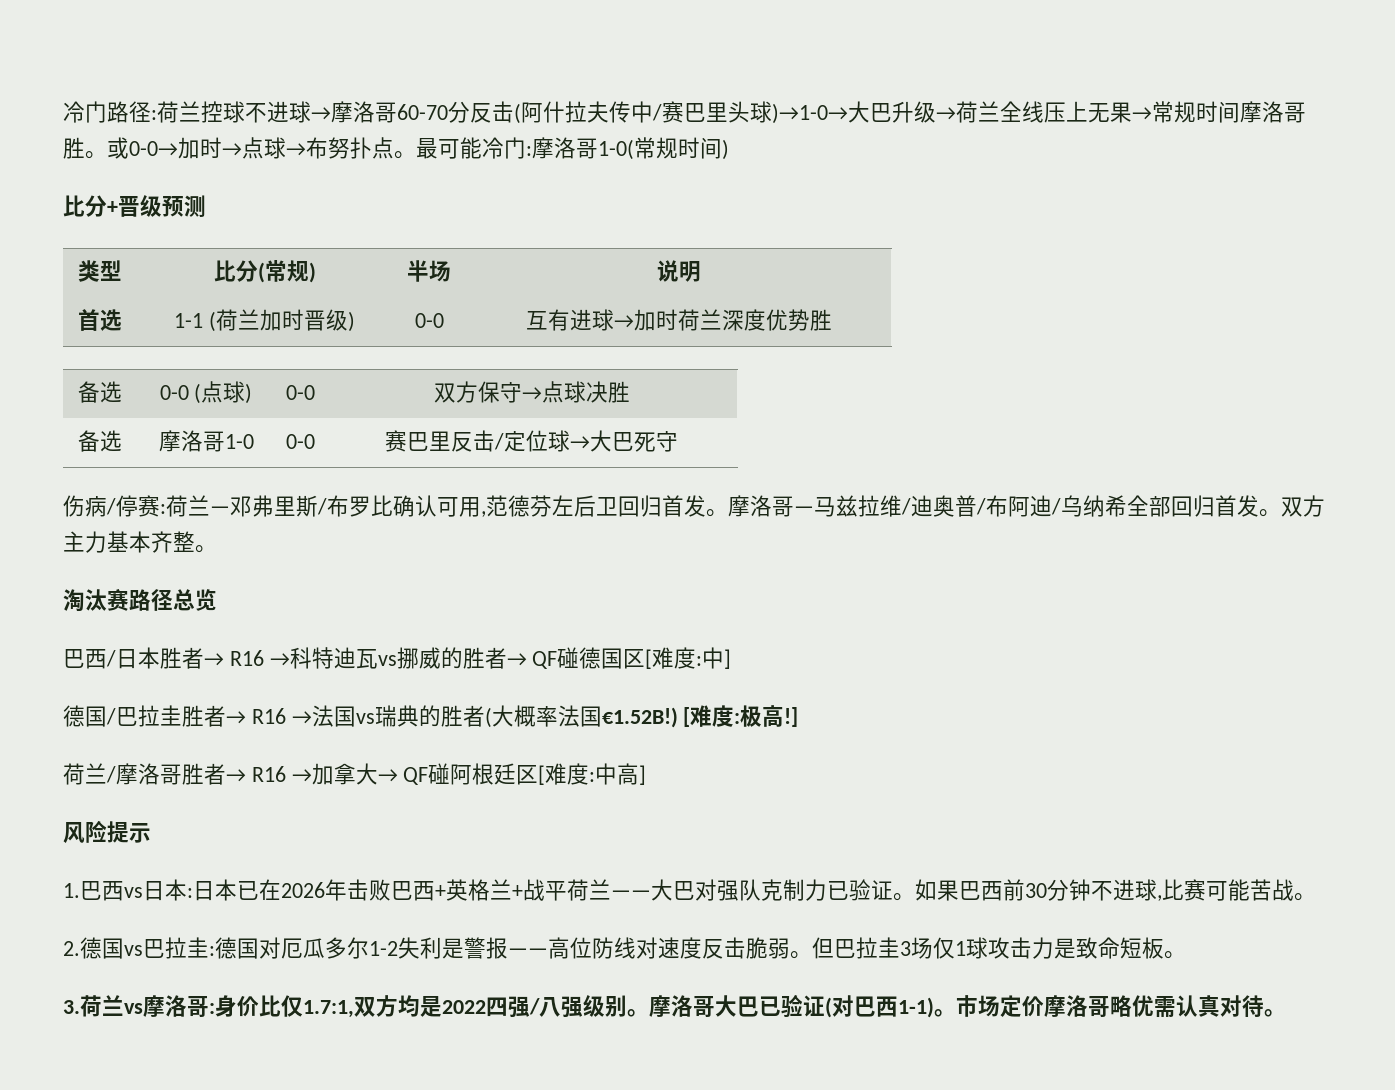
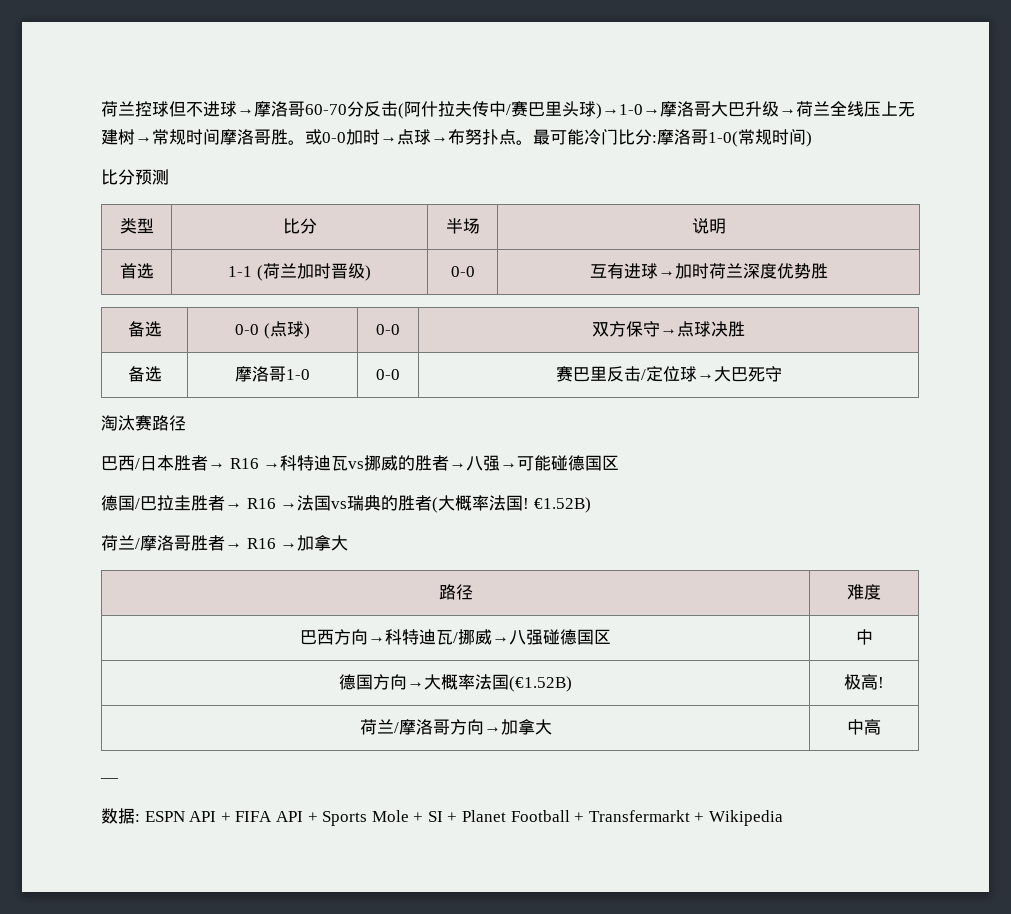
- 冷门路径:荷兰控球不进球→摩洛哥60-70分反击(阿什拉夫传中/赛巴里头球)→1-0→大巴升级→荷兰全线压上无果→常规时间摩洛哥胜。
+ 荷兰控球但不进球→摩洛哥60-70分反击(阿什拉夫传中/赛巴里头球)→1-0→摩洛哥大巴升级→荷兰全线压上无建树→常规时间摩洛哥胜。
- 或0-0→加时→点球→布努扑点。
+ 或0-0加时→点球→布努扑点。
- 最可能冷门:摩洛哥1-0(常规时间)
+ 最可能冷门比分:摩洛哥1-0(常规时间)
- 比分+晋级预测
+ 比分预测
- 类型 | 比分(常规) | 半场 | 说明
+ 类型 | 比分 | 半场 | 说明
- 伤病/停赛:荷兰—邓弗里斯/布罗比确认可用,范德芬左后卫回归首发。摩洛哥—马兹拉维/迪奥普/布阿迪/乌纳希全部回归首发。双方主力基本齐整。
- 淘汰赛路径总览
+ 淘汰赛路径
- 巴西/日本胜者→ R16 →科特迪瓦vs挪威的胜者→ QF碰德国区[难度:中]
+ 巴西/日本胜者→ R16 →科特迪瓦vs挪威的胜者→八强→可能碰德国区
- 德国/巴拉圭胜者→ R16 →法国vs瑞典的胜者(大概率法国€1.52B!) [难度:极高!]
+ 德国/巴拉圭胜者→ R16 →法国vs瑞典的胜者(大概率法国! €1.52B)
- 荷兰/摩洛哥胜者→ R16 →加拿大→ QF碰阿根廷区[难度:中高]
- 风险提示
- 1.巴西vs日本:日本已在2026年击败巴西+英格兰+战平荷兰——大巴对强队克制力已验证。如果巴西前30分钟不进球,比赛可能苦战。
- 2.德国vs巴拉圭:德国对厄瓜多尔1-2失利是警报——高位防线对速度反击脆弱。但巴拉圭3场仅1球攻击力是致命短板。
- 3.荷兰vs摩洛哥:身价比仅1.7:1,双方均是2022四强/八强级别。摩洛哥大巴已验证(对巴西1-1)。市场定价摩洛哥略优需认真对待。
+ 荷兰/摩洛哥胜者→ R16 →加拿大
+ 路径 | 难度
+ 巴西方向→科特迪瓦/挪威→八强碰德国区 | 中
+ 德国方向→大概率法国(€1.52B) | 极高!
+ 荷兰/摩洛哥方向→加拿大 | 中高
+ —
+ 数据: ESPN API + FIFA API + Sports Mole + SI + Planet Football + Transfermarkt + Wikipedia

